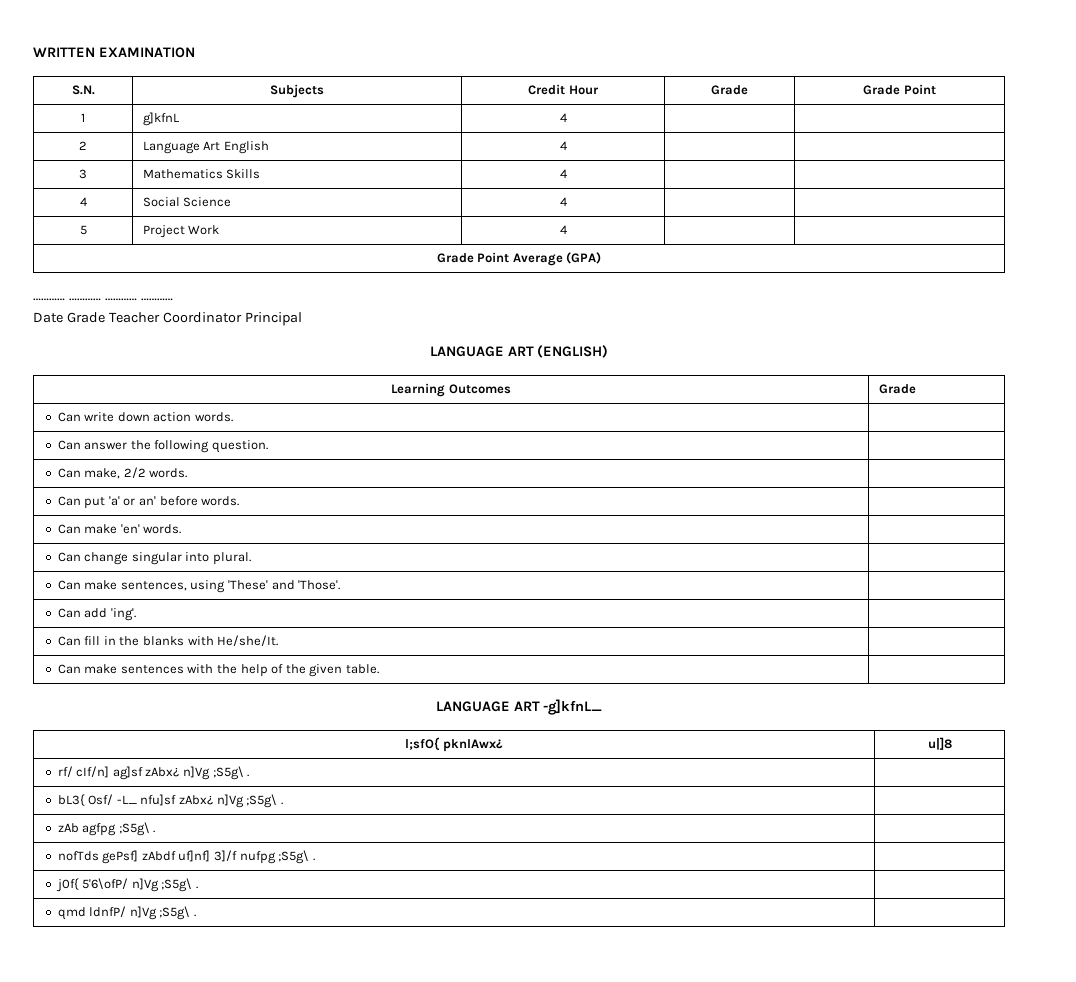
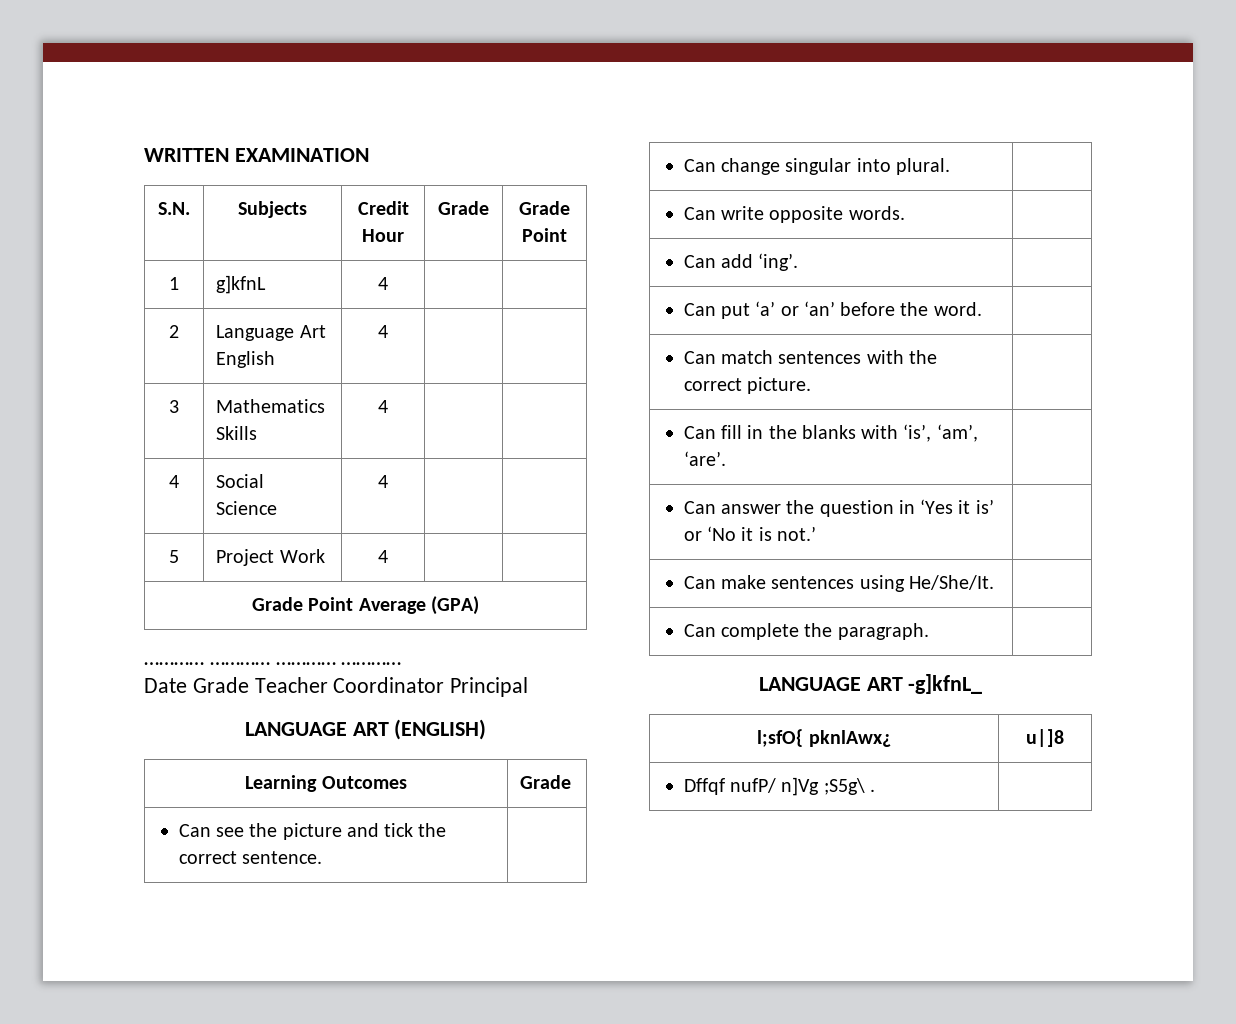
- Can write down action words. |
- Can answer the following question. |
- Can make, 2/2 words. |
- Can put 'a' or an' before words. |
- Can make 'en' words. |
+ Can see the picture and tick the correct sentence. |
- Can make sentences, using 'These' and 'Those'. |
- Can add 'ing'. |
+ Can write opposite words. |
+ Can add ‘ing’. |
+ Can put ‘a’ or ‘an’ before the word. |
+ Can match sentences with the correct picture. |
- Can fill in the blanks with He/she/It. |
- Can make sentences with the help of the given table. |
+ Can fill in the blanks with ‘is’, ‘am’, ‘are’. |
+ Can answer the question in ‘Yes it is’ or ‘No it is not.’ |
+ Can make sentences using He/She/It. |
+ Can complete the paragraph. |
- rf/ cIf/n] ag]sf zAbx¿ n]Vg ;S5g\ . |
- bL3{ Osf/ -L_ nfu]sf zAbx¿ n]Vg ;S5g\ . |
- zAb agfpg ;S5g\ . |
- nofTds gePsf] zAbdf uf]nf] 3]/f nufpg ;S5g\ . |
- j0f{ 5'6\ofP/ n]Vg ;S5g\ . |
- qmd ldnfP/ n]Vg ;S5g\ . |
+ Dffqf nufP/ n]Vg ;S5g\ . |

